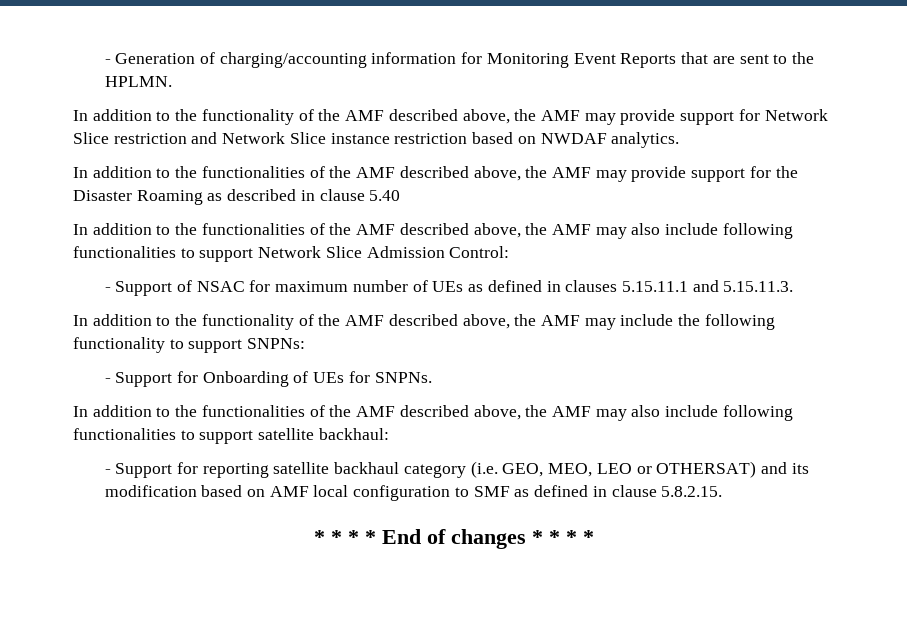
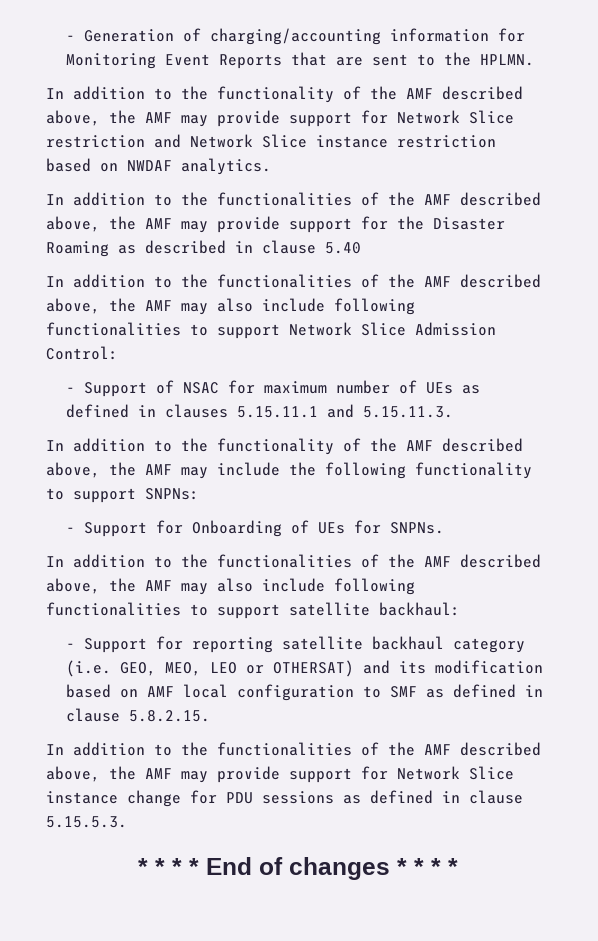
+ In addition to the functionalities of the AMF described above, the AMF may provide support for Network Slice instance change for PDU sessions as defined in clause 5.15.5.3.

